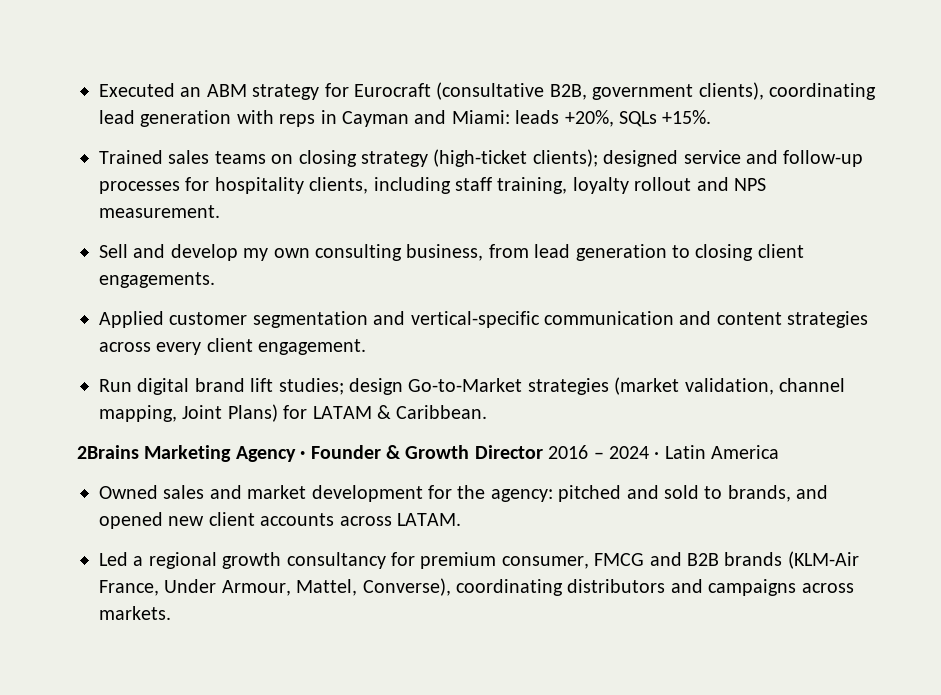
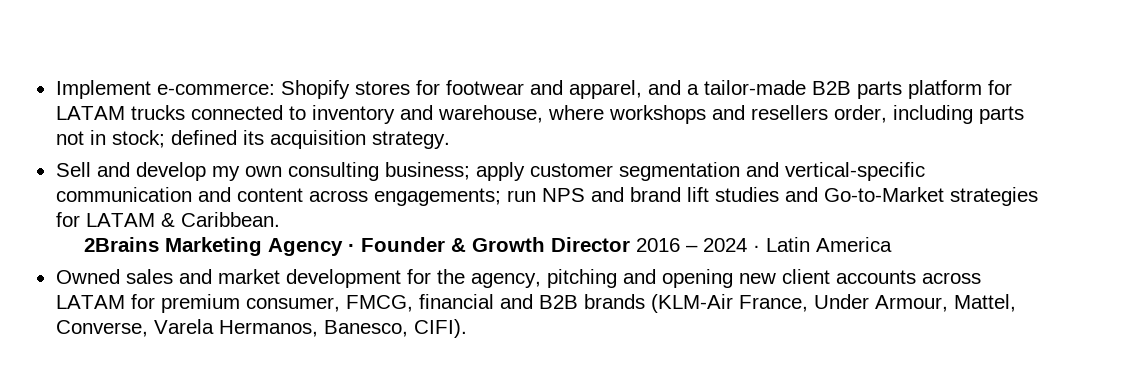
- Executed an ABM strategy for Eurocraft (consultative B2B, government clients), coordinating lead generation with reps in Cayman and Miami: leads +20%, SQLs +15%.
- Trained sales teams on closing strategy (high-ticket clients); designed service and follow-up processes for hospitality clients, including staff training, loyalty rollout and NPS measurement.
+ Implement e-commerce: Shopify stores for footwear and apparel, and a tailor-made B2B parts platform for LATAM trucks connected to inventory and warehouse, where workshops and resellers order, including parts not in stock; defined its acquisition strategy.
- Sell and develop my own consulting business, from lead generation to closing client engagements.
- Applied customer segmentation and vertical-specific communication and content strategies across every client engagement.
- Run digital brand lift studies; design Go-to-Market strategies (market validation, channel mapping, Joint Plans) for LATAM & Caribbean.
+ Sell and develop my own consulting business; apply customer segmentation and vertical-specific communication and content across engagements; run NPS and brand lift studies and Go-to-Market strategies for LATAM & Caribbean.
- Owned sales and market development for the agency: pitched and sold to brands, and opened new client accounts across LATAM.
- Led a regional growth consultancy for premium consumer, FMCG and B2B brands (KLM-Air France, Under Armour, Mattel, Converse), coordinating distributors and campaigns across markets.
+ Owned sales and market development for the agency, pitching and opening new client accounts across LATAM for premium consumer, FMCG, financial and B2B brands (KLM-Air France, Under Armour, Mattel, Converse, Varela Hermanos, Banesco, CIFI).

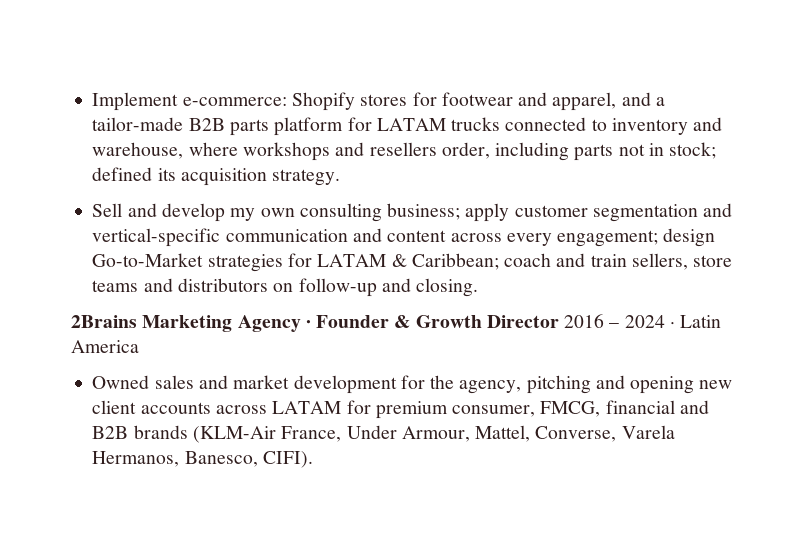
- Sell and develop my own consulting business; apply customer segmentation and vertical-specific communication and content across engagements; run NPS and brand lift studies and Go-to-Market strategies for LATAM & Caribbean.
+ Sell and develop my own consulting business; apply customer segmentation and vertical-specific communication and content across every engagement; design Go-to-Market strategies for LATAM & Caribbean; coach and train sellers, store teams and distributors on follow-up and closing.

